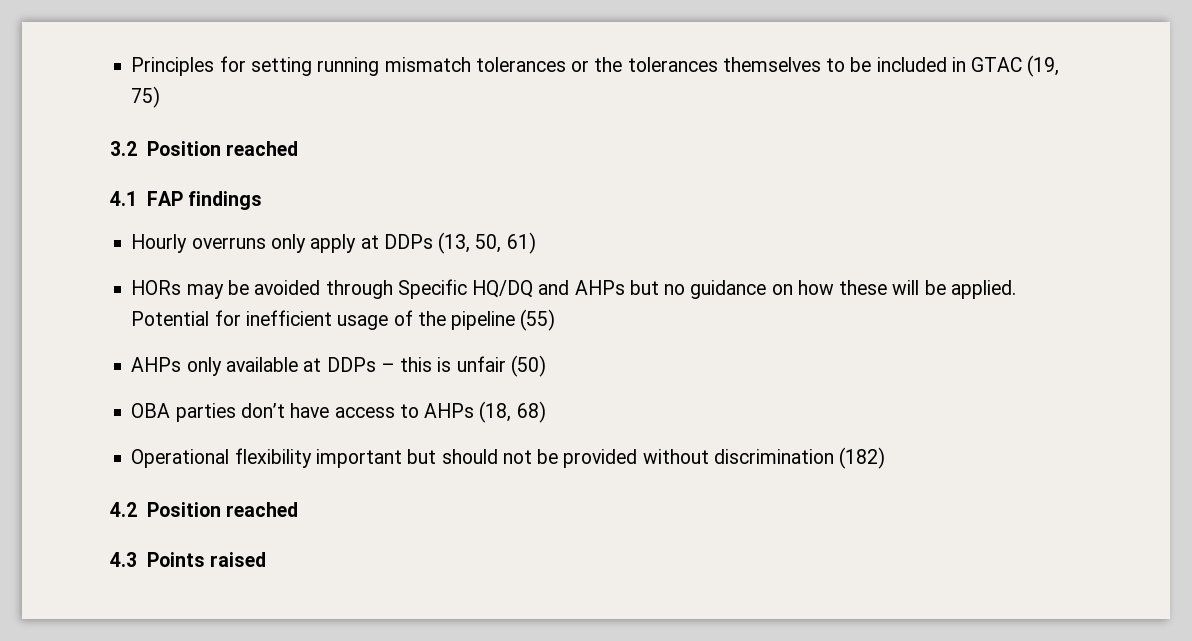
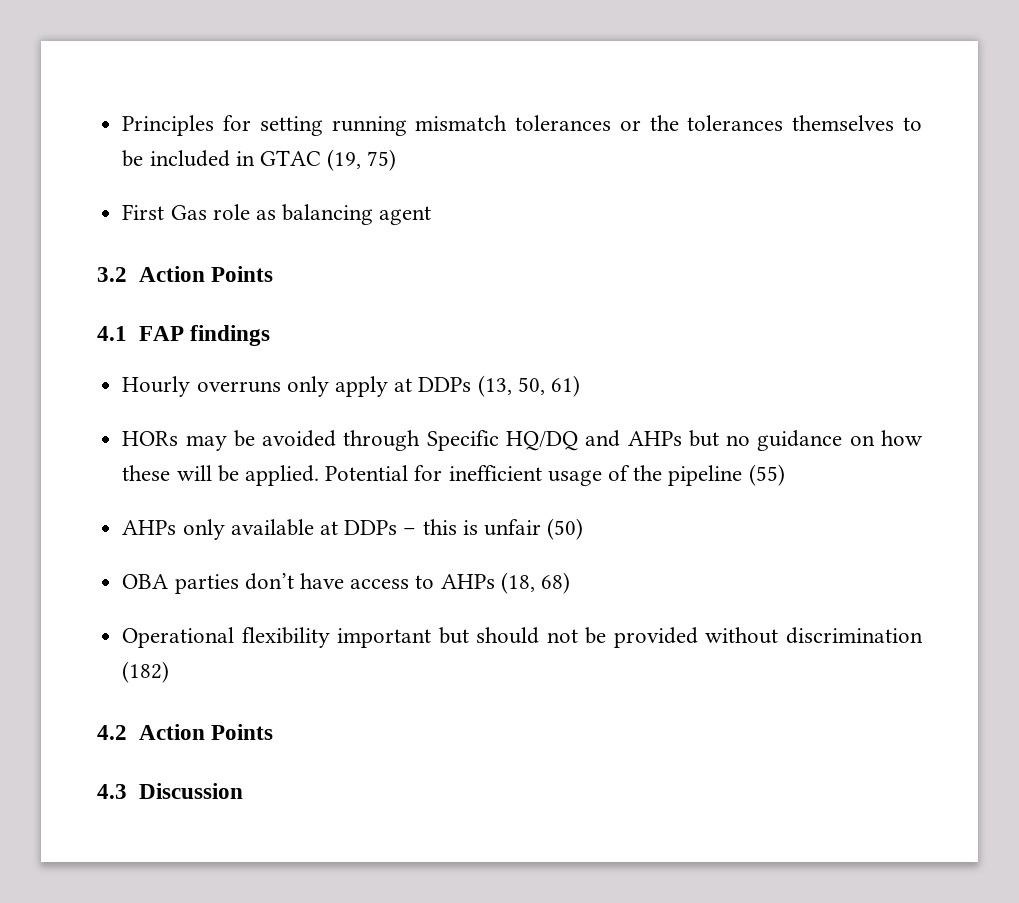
+ First Gas role as balancing agent
- 3.2 Position reached
+ 3.2 Action Points
- 4.2 Position reached
+ 4.2 Action Points
- 4.3 Points raised
+ 4.3 Discussion

